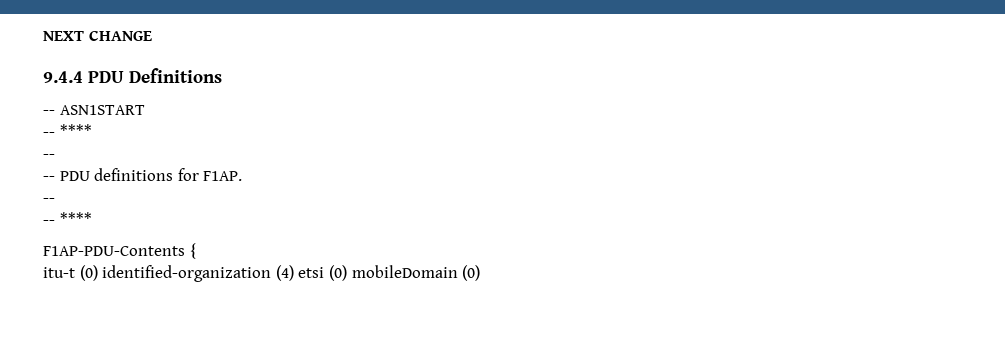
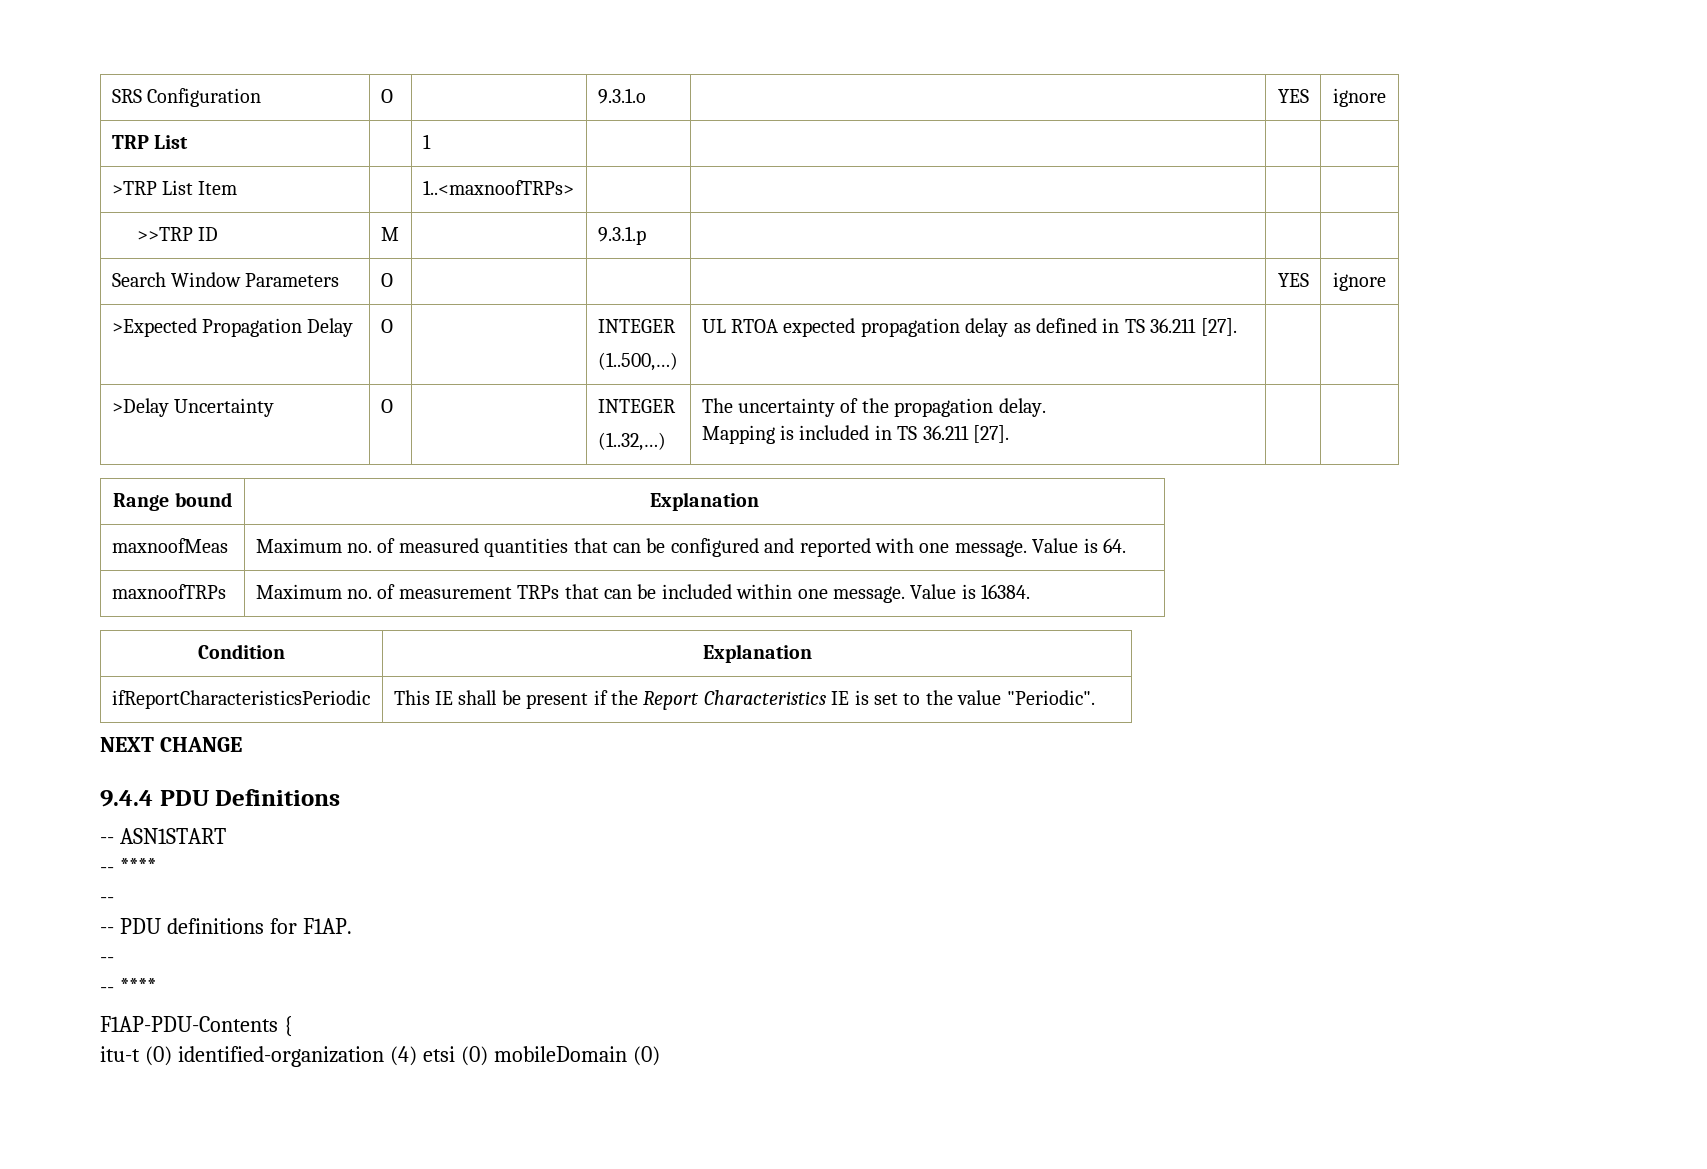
+ SRS Configuration | O | | 9.3.1.o | | YES | ignore
+ TRP List | | 1 | | | |
+ >TRP List Item | | 1..<maxnoofTRPs> | | | |
+ >>TRP ID | M | | 9.3.1.p | | |
+ Search Window Parameters | O | | | | YES | ignore
+ >Expected Propagation Delay | O | | INTEGER
+ (1..500,…) | UL RTOA expected propagation delay as defined in TS 36.211 [27]. | |
+ >Delay Uncertainty | O | | INTEGER
+ (1..32,…) | The uncertainty of the propagation delay.
+ Mapping is included in TS 36.211 [27]. | |
+ Range bound | Explanation
+ maxnoofMeas | Maximum no. of measured quantities that can be configured and reported with one message. Value is 64.
+ maxnoofTRPs | Maximum no. of measurement TRPs that can be included within one message. Value is 16384.
+ Condition | Explanation
+ ifReportCharacteristicsPeriodic | This IE shall be present if the Report Characteristics IE is set to the value "Periodic".

